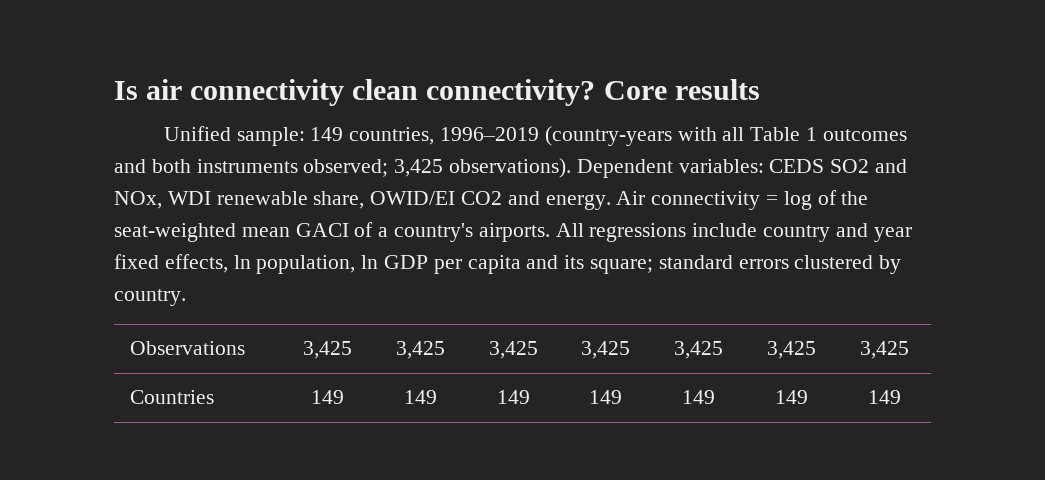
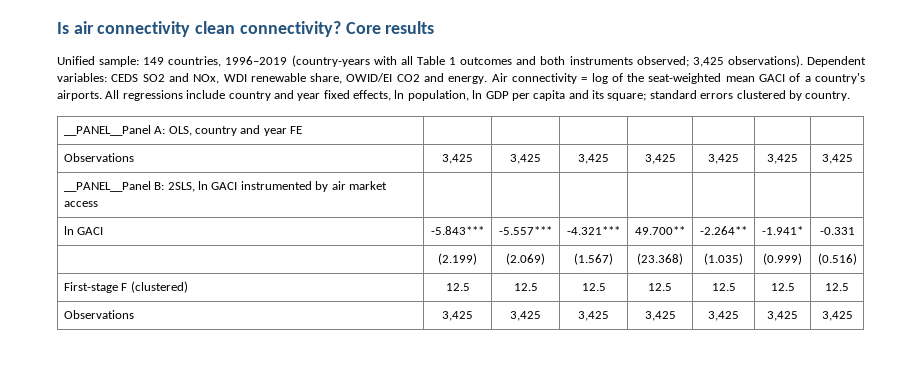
+ __PANEL__Panel A: OLS, country and year FE | | | | | | |
- Countries | 149 | 149 | 149 | 149 | 149 | 149 | 149
+ __PANEL__Panel B: 2SLS, ln GACI instrumented by air market access | | | | | | |
+ ln GACI | -5.843*** | -5.557*** | -4.321*** | 49.700** | -2.264** | -1.941* | -0.331
+ | (2.199) | (2.069) | (1.567) | (23.368) | (1.035) | (0.999) | (0.516)
+ First-stage F (clustered) | 12.5 | 12.5 | 12.5 | 12.5 | 12.5 | 12.5 | 12.5
+ Observations | 3,425 | 3,425 | 3,425 | 3,425 | 3,425 | 3,425 | 3,425

